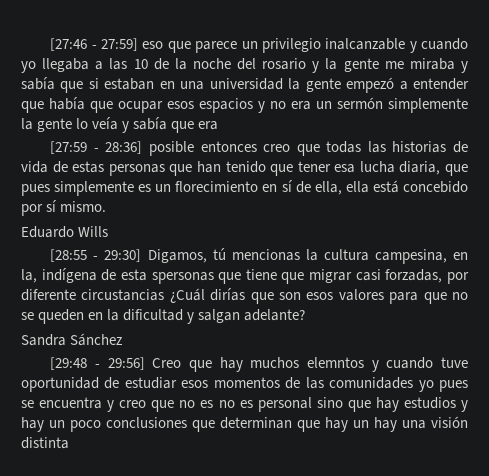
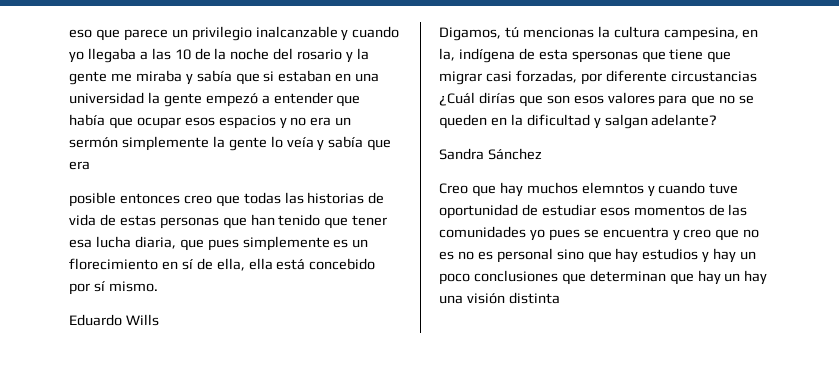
- [27:46 - 27:59] eso que parece un privilegio inalcanzable y cuando yo llegaba a las 10 de la noche del rosario y la gente me miraba y sabía que si estaban en una universidad la gente empezó a entender que había que ocupar esos espacios y no era un sermón simplemente la gente lo veía y sabía que era
+ eso que parece un privilegio inalcanzable y cuando yo llegaba a las 10 de la noche del rosario y la gente me miraba y sabía que si estaban en una universidad la gente empezó a entender que había que ocupar esos espacios y no era un sermón simplemente la gente lo veía y sabía que era
- [27:59 - 28:36] posible entonces creo que todas las historias de vida de estas personas que han tenido que tener esa lucha diaria, que pues simplemente es un florecimiento en sí de ella, ella está concebido por sí mismo.
+ posible entonces creo que todas las historias de vida de estas personas que han tenido que tener esa lucha diaria, que pues simplemente es un florecimiento en sí de ella, ella está concebido por sí mismo.
- [28:55 - 29:30] Digamos, tú mencionas la cultura campesina, en la, indígena de esta spersonas que tiene que migrar casi forzadas, por diferente circustancias ¿Cuál dirías que son esos valores para que no se queden en la dificultad y salgan adelante?
+ Digamos, tú mencionas la cultura campesina, en la, indígena de esta spersonas que tiene que migrar casi forzadas, por diferente circustancias ¿Cuál dirías que son esos valores para que no se queden en la dificultad y salgan adelante?
- [29:48 - 29:56] Creo que hay muchos elemntos y cuando tuve oportunidad de estudiar esos momentos de las comunidades yo pues se encuentra y creo que no es no es personal sino que hay estudios y hay un poco conclusiones que determinan que hay un hay una visión distinta
+ Creo que hay muchos elemntos y cuando tuve oportunidad de estudiar esos momentos de las comunidades yo pues se encuentra y creo que no es no es personal sino que hay estudios y hay un poco conclusiones que determinan que hay un hay una visión distinta

